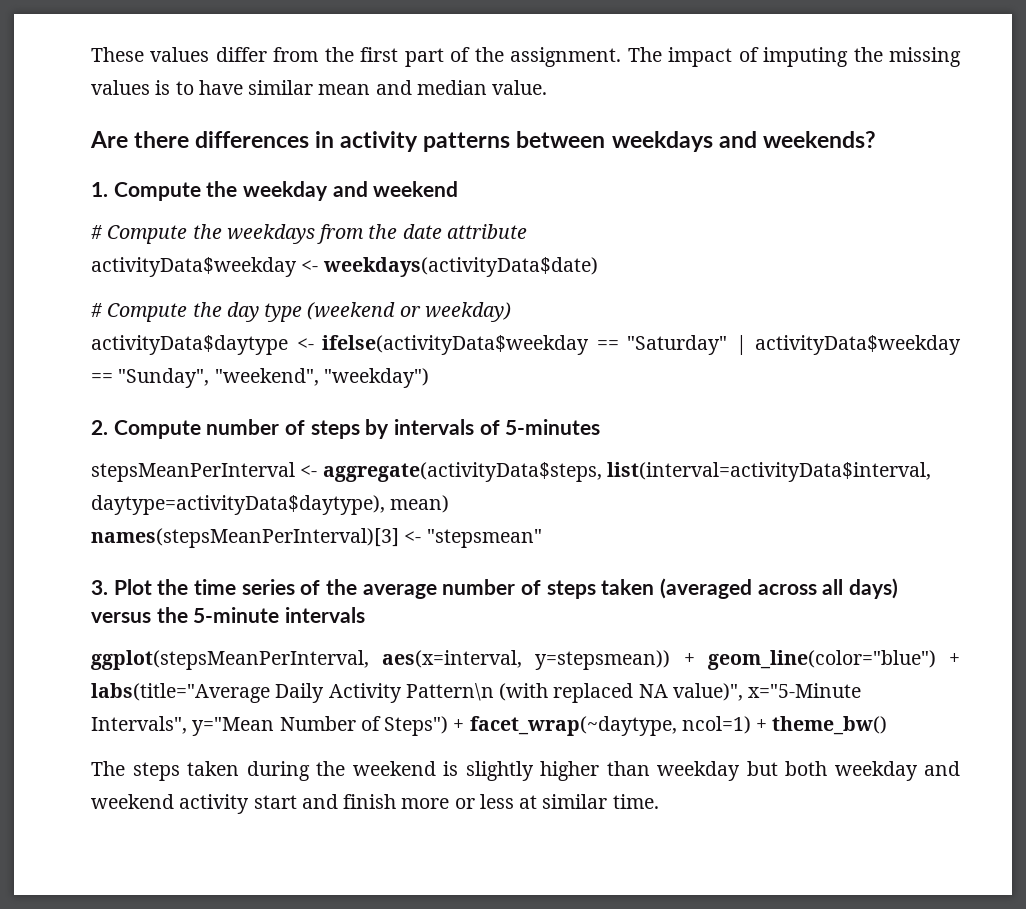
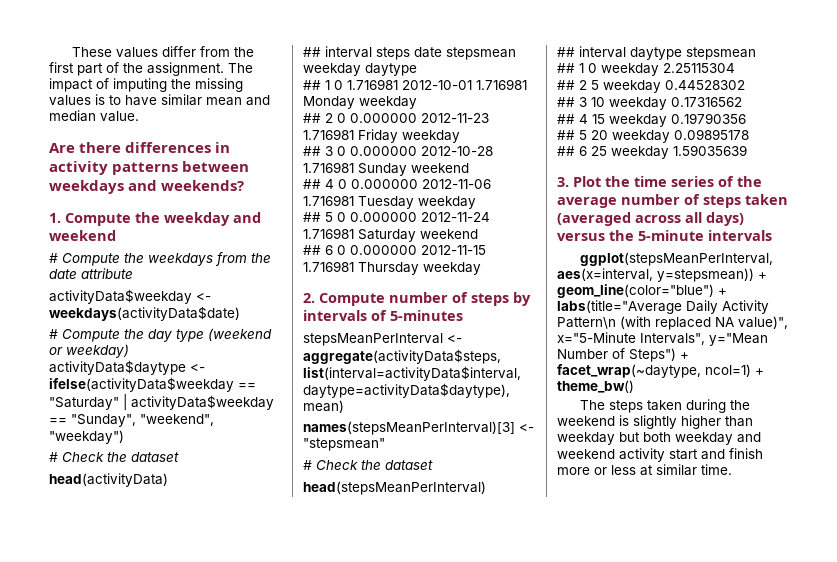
  activityData$daytype <- ifelse(activityData$weekday == "Saturday" | activityData$weekday == "Sunday", "weekend", "weekday")
+ # Check the dataset
+ head(activityData)
+ ## interval steps date stepsmean weekday daytype
+ ## 1 0 1.716981 2012-10-01 1.716981 Monday weekday
+ ## 2 0 0.000000 2012-11-23 1.716981 Friday weekday
+ ## 3 0 0.000000 2012-10-28 1.716981 Sunday weekend
+ ## 4 0 0.000000 2012-11-06 1.716981 Tuesday weekday
+ ## 5 0 0.000000 2012-11-24 1.716981 Saturday weekend
+ ## 6 0 0.000000 2012-11-15 1.716981 Thursday weekday
  names(stepsMeanPerInterval)[3] <- "stepsmean"
+ # Check the dataset
+ head(stepsMeanPerInterval)
+ ## interval daytype stepsmean
+ ## 1 0 weekday 2.25115304
+ ## 2 5 weekday 0.44528302
+ ## 3 10 weekday 0.17316562
+ ## 4 15 weekday 0.19790356
+ ## 5 20 weekday 0.09895178
+ ## 6 25 weekday 1.59035639

